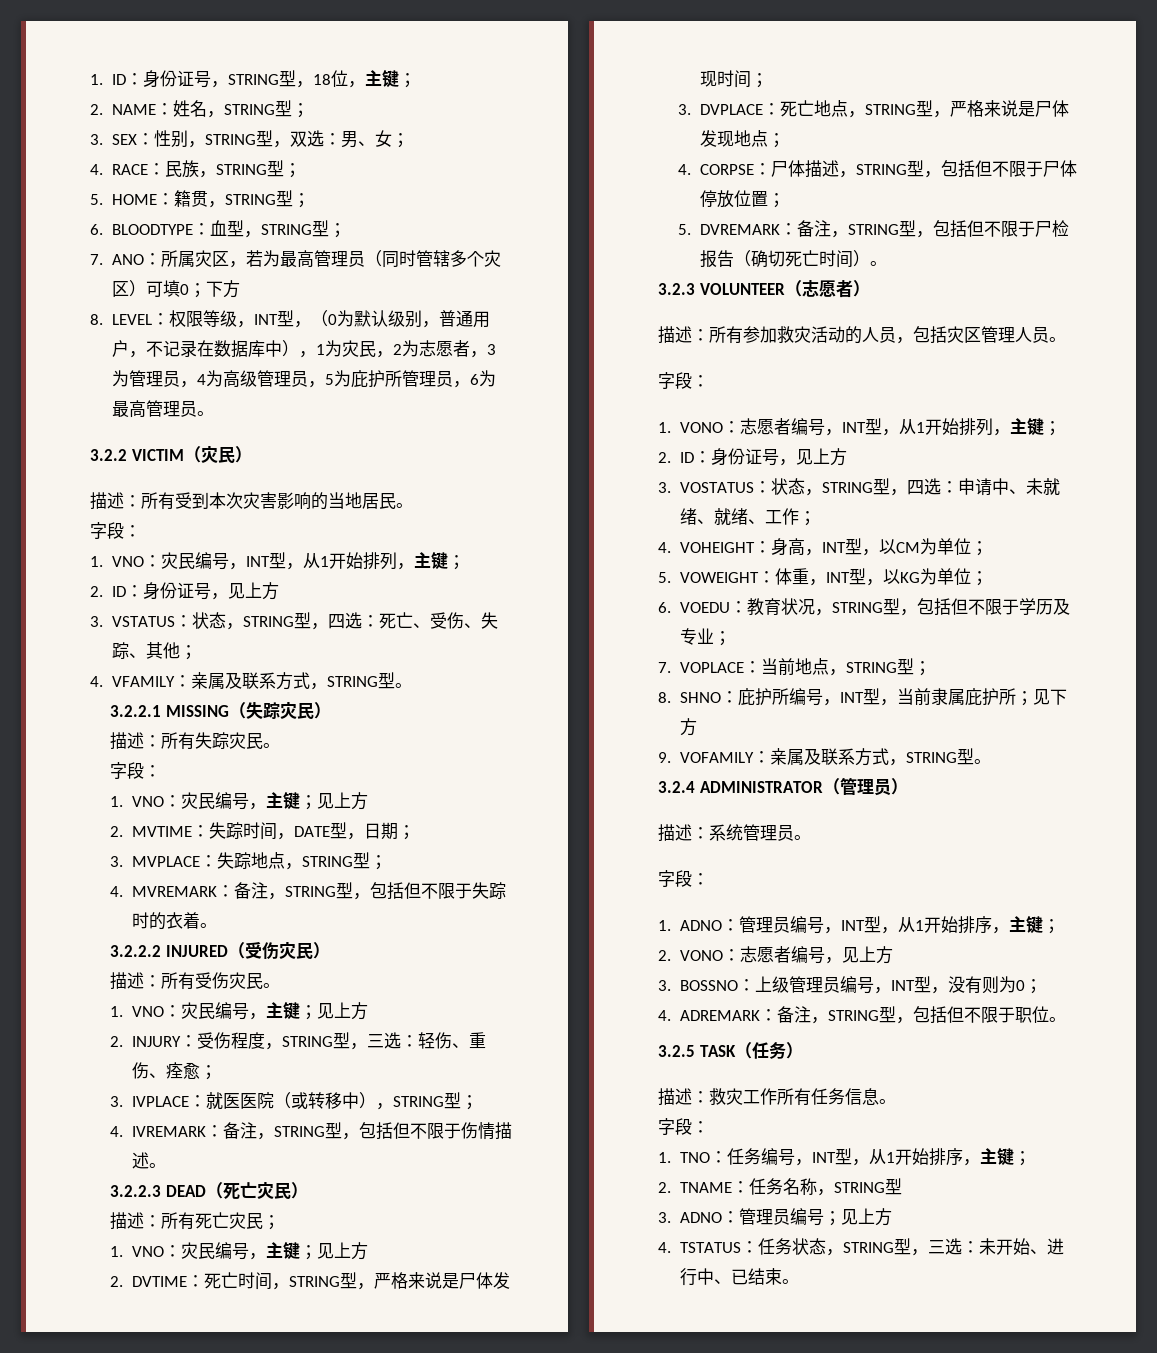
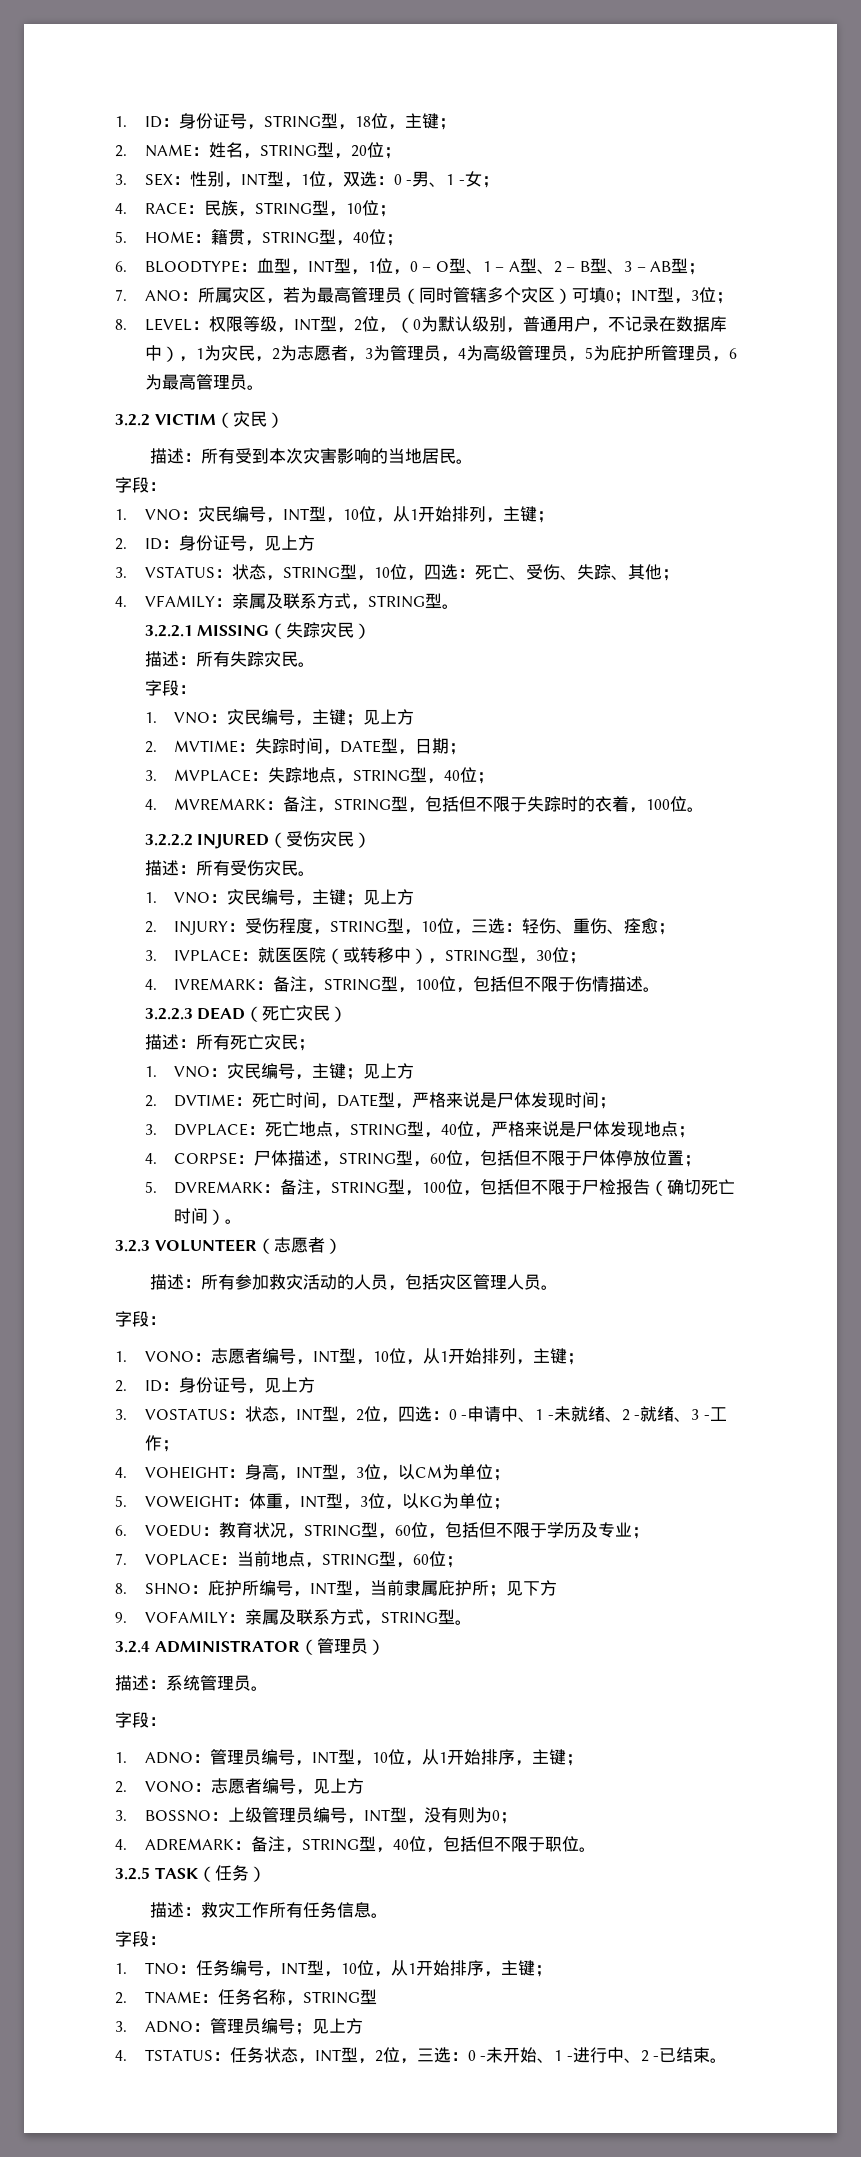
- 2. NAME：姓名，STRING型；
+ 2. NAME：姓名，STRING型，20位；
- 3. SEX：性别，STRING型，双选：男、女；
+ 3. SEX：性别，INT型，1位，双选：0 -男、1 -女；
- 4. RACE：民族，STRING型；
+ 4. RACE：民族，STRING型，10位；
- 5. HOME：籍贯，STRING型；
+ 5. HOME：籍贯，STRING型，40位；
- 6. BLOODTYPE：血型，STRING型；
+ 6. BLOODTYPE：血型，INT型，1位，0 – O型、1 – A型、2 – B型、3 – AB型；
- 7. ANO：所属灾区，若为最高管理员（同时管辖多个灾区）可填0；下方
+ 7. ANO：所属灾区，若为最高管理员（同时管辖多个灾区）可填0；INT型，3位；
- 8. LEVEL：权限等级，INT型，（0为默认级别，普通用户，不记录在数据库中），1为灾民，2为志愿者，3为管理员，4为高级管理员，5为庇护所管理员，6为最高管理员。
+ 8. LEVEL：权限等级，INT型，2位，（0为默认级别，普通用户，不记录在数据库中），1为灾民，2为志愿者，3为管理员，4为高级管理员，5为庇护所管理员，6为最高管理员。
- 1. VNO：灾民编号，INT型，从1开始排列，主键；
+ 1. VNO：灾民编号，INT型，10位，从1开始排列，主键；
- 3. VSTATUS：状态，STRING型，四选：死亡、受伤、失踪、其他；
+ 3. VSTATUS：状态，STRING型，10位，四选：死亡、受伤、失踪、其他；
- 3. MVPLACE：失踪地点，STRING型；
+ 3. MVPLACE：失踪地点，STRING型，40位；
- 4. MVREMARK：备注，STRING型，包括但不限于失踪时的衣着。
+ 4. MVREMARK：备注，STRING型，包括但不限于失踪时的衣着，100位。
- 2. INJURY：受伤程度，STRING型，三选：轻伤、重伤、痊愈；
+ 2. INJURY：受伤程度，STRING型，10位，三选：轻伤、重伤、痊愈；
- 3. IVPLACE：就医医院（或转移中），STRING型；
+ 3. IVPLACE：就医医院（或转移中），STRING型，30位；
- 4. IVREMARK：备注，STRING型，包括但不限于伤情描述。
+ 4. IVREMARK：备注，STRING型，100位，包括但不限于伤情描述。
- 2. DVTIME：死亡时间，STRING型，严格来说是尸体发现时间；
+ 2. DVTIME：死亡时间，DATE型，严格来说是尸体发现时间；
- 3. DVPLACE：死亡地点，STRING型，严格来说是尸体发现地点；
+ 3. DVPLACE：死亡地点，STRING型，40位，严格来说是尸体发现地点；
- 4. CORPSE：尸体描述，STRING型，包括但不限于尸体停放位置；
+ 4. CORPSE：尸体描述，STRING型，60位，包括但不限于尸体停放位置；
- 5. DVREMARK：备注，STRING型，包括但不限于尸检报告（确切死亡时间）。
+ 5. DVREMARK：备注，STRING型，100位，包括但不限于尸检报告（确切死亡时间）。
- 1. VONO：志愿者编号，INT型，从1开始排列，主键；
+ 1. VONO：志愿者编号，INT型，10位，从1开始排列，主键；
- 3. VOSTATUS：状态，STRING型，四选：申请中、未就绪、就绪、工作；
+ 3. VOSTATUS：状态，INT型，2位，四选：0 -申请中、1 -未就绪、2 -就绪、3 -工作；
- 4. VOHEIGHT：身高，INT型，以CM为单位；
+ 4. VOHEIGHT：身高，INT型，3位，以CM为单位；
- 5. VOWEIGHT：体重，INT型，以KG为单位；
+ 5. VOWEIGHT：体重，INT型，3位，以KG为单位；
- 6. VOEDU：教育状况，STRING型，包括但不限于学历及专业；
+ 6. VOEDU：教育状况，STRING型，60位，包括但不限于学历及专业；
- 7. VOPLACE：当前地点，STRING型；
+ 7. VOPLACE：当前地点，STRING型，60位；
- 1. ADNO：管理员编号，INT型，从1开始排序，主键；
+ 1. ADNO：管理员编号，INT型，10位，从1开始排序，主键；
- 4. ADREMARK：备注，STRING型，包括但不限于职位。
+ 4. ADREMARK：备注，STRING型，40位，包括但不限于职位。
- 1. TNO：任务编号，INT型，从1开始排序，主键；
+ 1. TNO：任务编号，INT型，10位，从1开始排序，主键；
- 4. TSTATUS：任务状态，STRING型，三选：未开始、进行中、已结束。
+ 4. TSTATUS：任务状态，INT型，2位，三选：0 -未开始、1 -进行中、2 -已结束。

